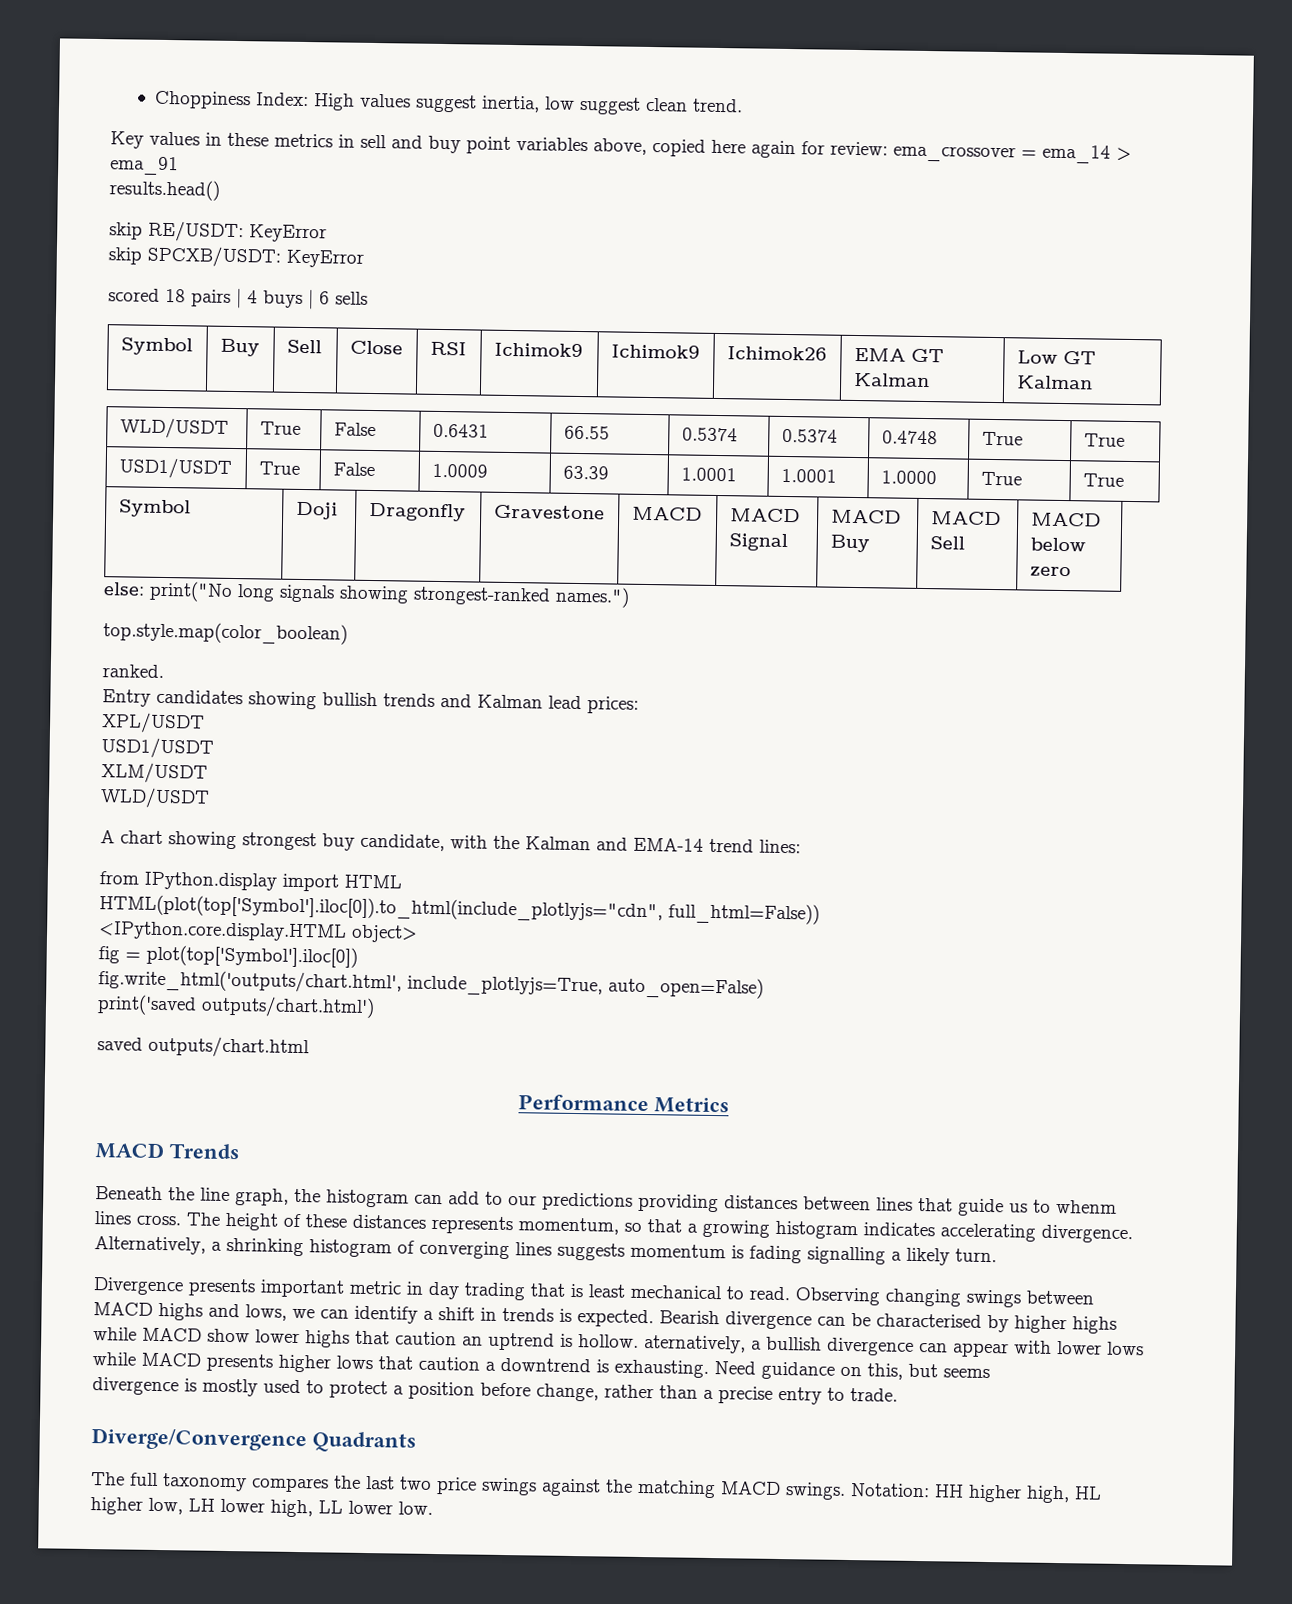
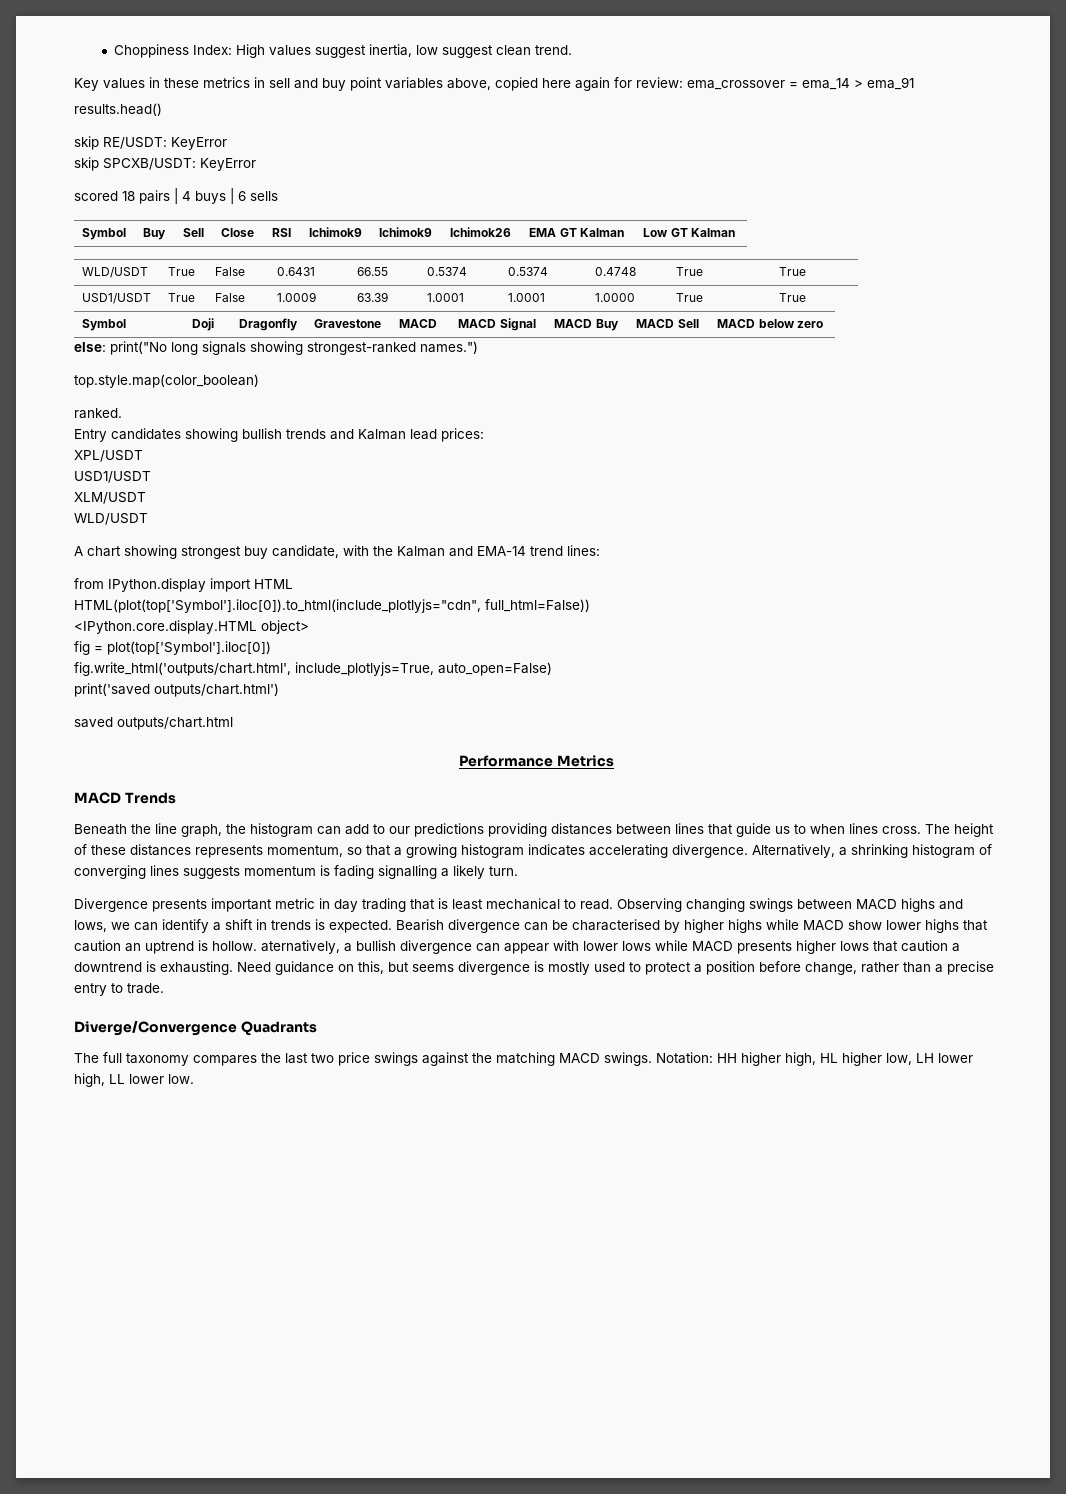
- Beneath the line graph, the histogram can add to our predictions providing distances between lines that guide us to whenm lines cross.
+ Beneath the line graph, the histogram can add to our predictions providing distances between lines that guide us to when lines cross.
- Need guidance on this, but seems
- divergence is mostly used to protect a position before change, rather than a precise entry to trade.
+ Need guidance on this, but seems divergence is mostly used to protect a position before change, rather than a precise entry to trade.

